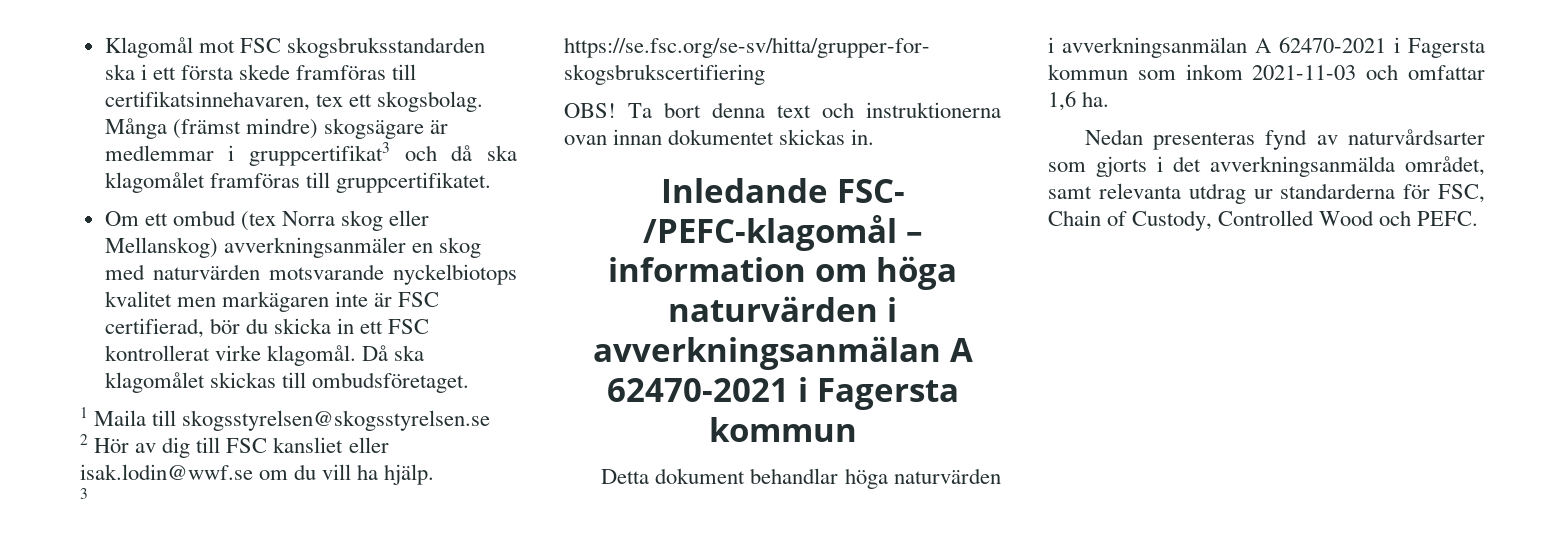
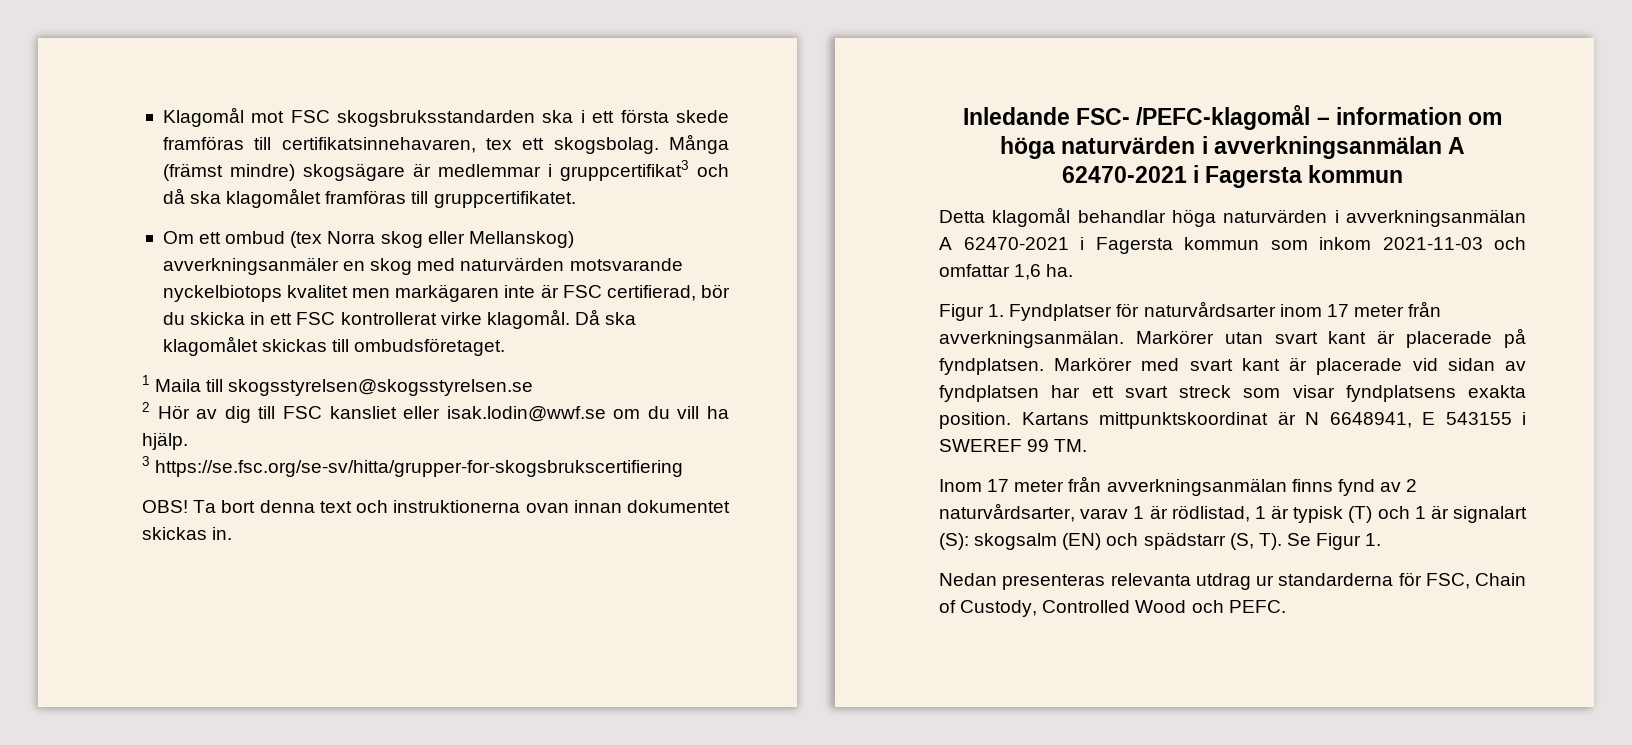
- Detta dokument behandlar höga naturvärden i avverkningsanmälan A 62470-2021 i Fagersta kommun som inkom 2021-11-03 och omfattar 1,6 ha.
+ Detta klagomål behandlar höga naturvärden i avverkningsanmälan A 62470-2021 i Fagersta kommun som inkom 2021-11-03 och omfattar 1,6 ha.
- Nedan presenteras fynd av naturvårdsarter som gjorts i det avverkningsanmälda området, samt relevanta utdrag ur standarderna för FSC, Chain of Custody, Controlled Wood och PEFC.
+ Figur 1. Fyndplatser för naturvårdsarter inom 17 meter från avverkningsanmälan. Markörer utan svart kant är placerade på fyndplatsen. Markörer med svart kant är placerade vid sidan av fyndplatsen har ett svart streck som visar fyndplatsens exakta position. Kartans mittpunktskoordinat är N 6648941, E 543155 i SWEREF 99 TM.
+ Inom 17 meter från avverkningsanmälan finns fynd av 2 naturvårdsarter, varav 1 är rödlistad, 1 är typisk (T) och 1 är signalart (S): skogsalm (EN) och spädstarr (S, T). Se Figur 1.
+ Nedan presenteras relevanta utdrag ur standarderna för FSC, Chain of Custody, Controlled Wood och PEFC.

